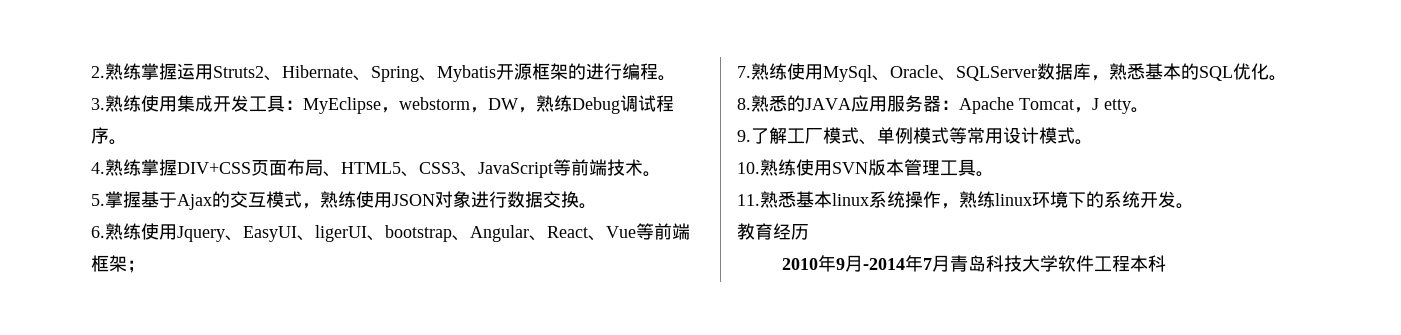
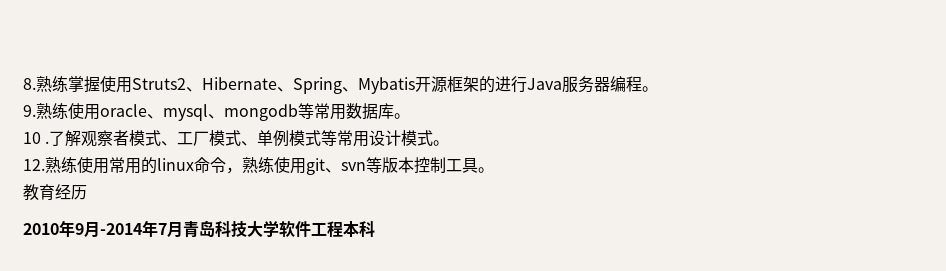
- 2.熟练掌握运用Struts2、Hibernate、Spring、Mybatis开源框架的进行编程。
+ 8.熟练掌握使用Struts2、Hibernate、Spring、Mybatis开源框架的进行Java服务器编程。
- 3.熟练使用集成开发工具：MyEclipse，webstorm，DW，熟练Debug调试程序。
- 4.熟练掌握DIV+CSS页面布局、HTML5、CSS3、JavaScript等前端技术。
- 5.掌握基于Ajax的交互模式，熟练使用JSON对象进行数据交换。
- 6.熟练使用Jquery、EasyUI、ligerUI、bootstrap、Angular、React、Vue等前端框架；
- 7.熟练使用MySql、Oracle、SQLServer数据库，熟悉基本的SQL优化。
- 8.熟悉的JAVA应用服务器：Apache Tomcat，J etty。
- 9.了解工厂模式、单例模式等常用设计模式。
+ 9.熟练使用oracle、mysql、mongodb等常用数据库。
+ 10 .了解观察者模式、工厂模式、单例模式等常用设计模式。
- 10.熟练使用SVN版本管理工具。
- 11.熟悉基本linux系统操作，熟练linux环境下的系统开发。
+ 12.熟练使用常用的linux命令，熟练使用git、svn等版本控制工具。

